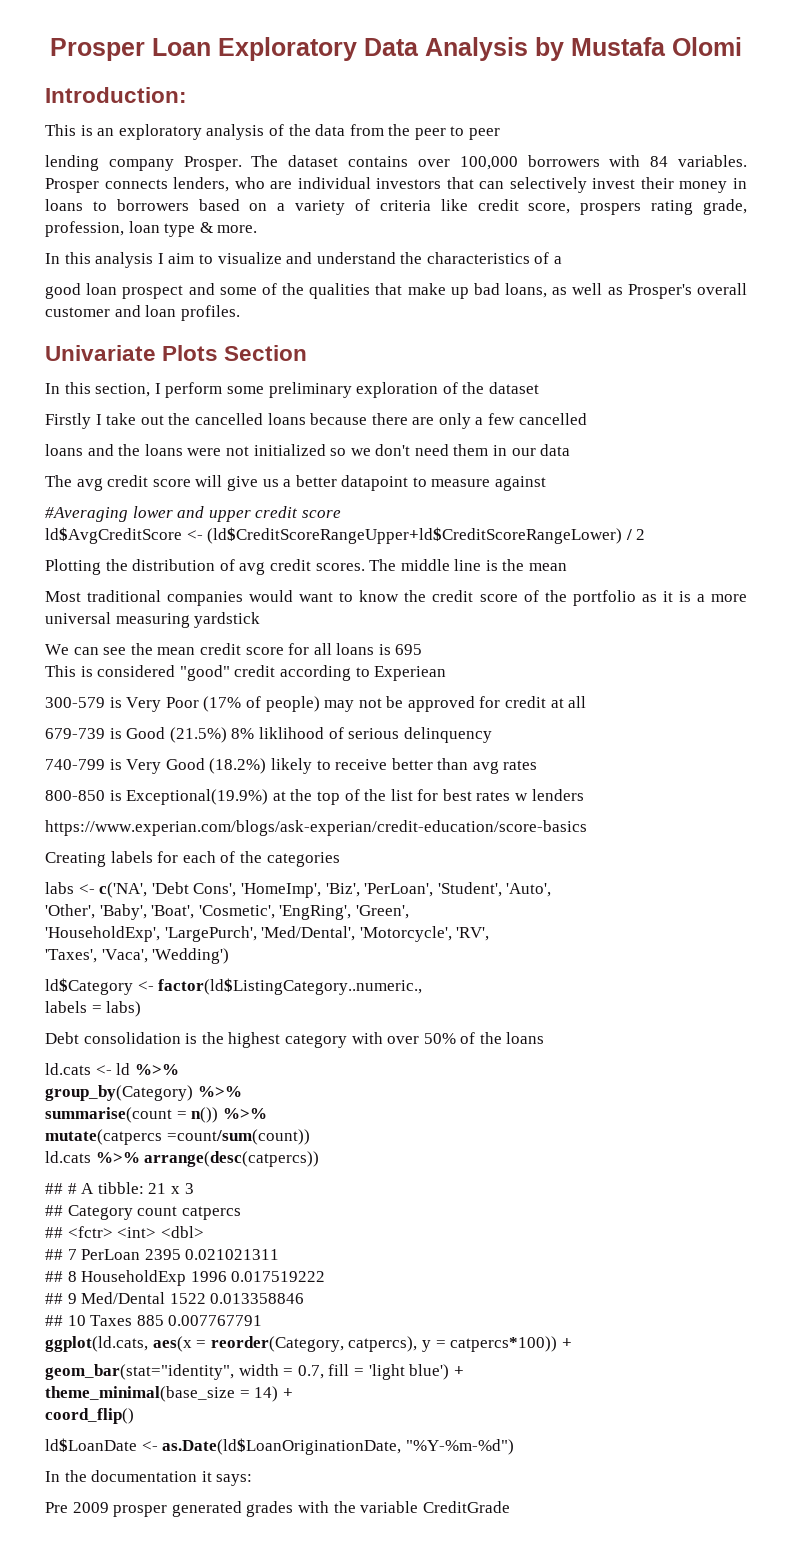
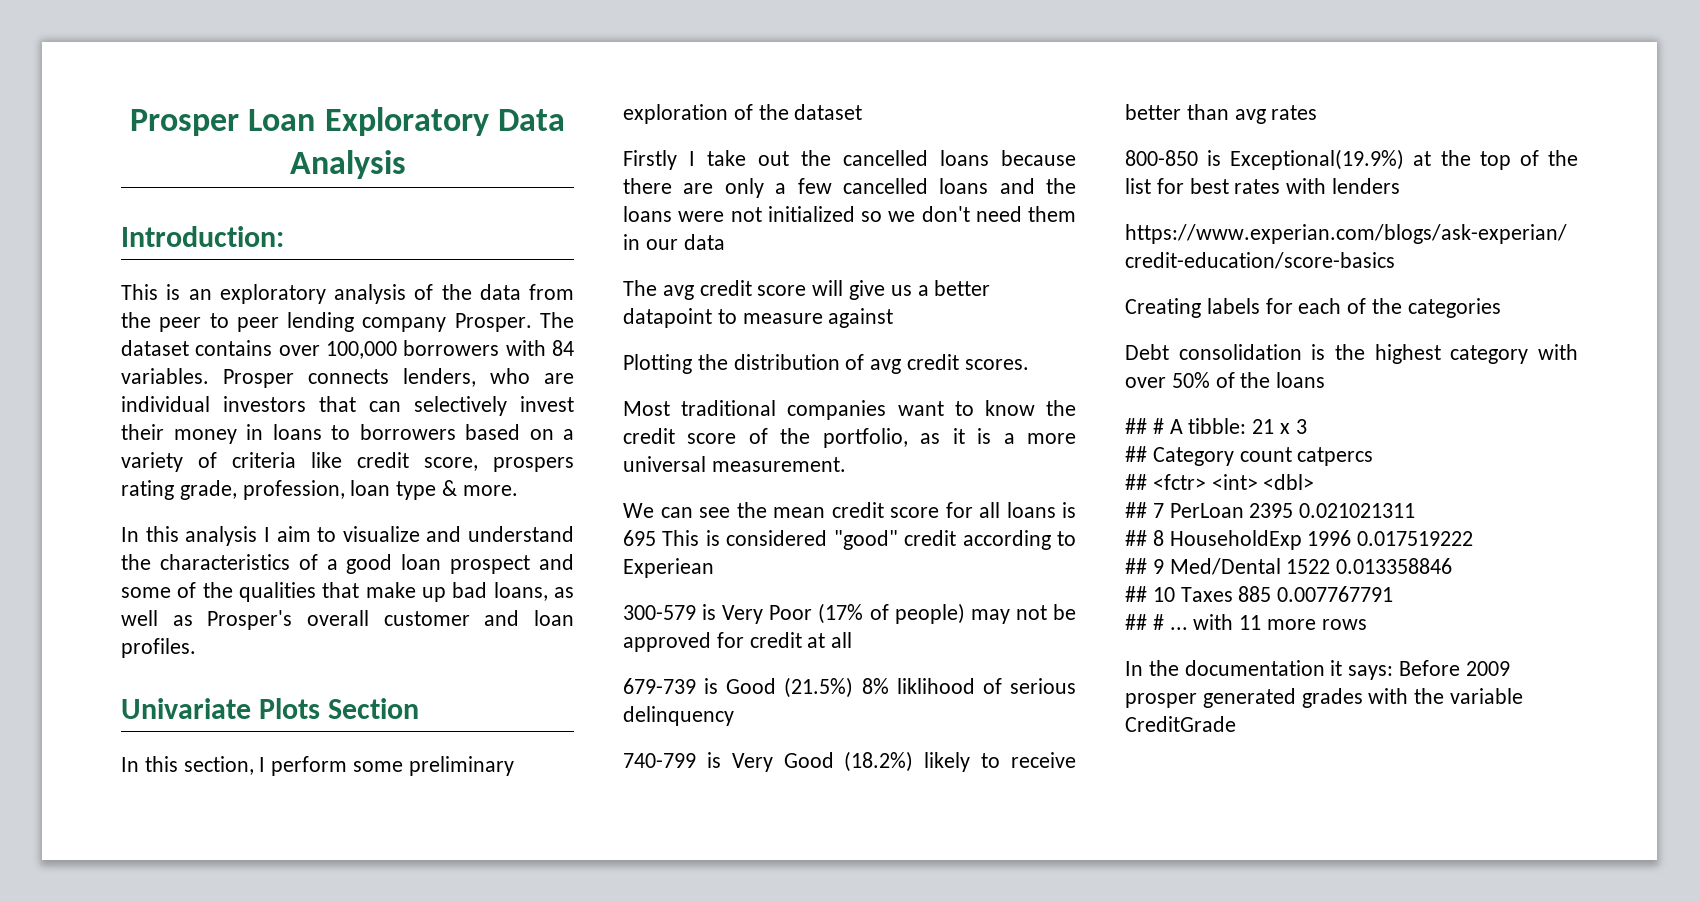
- Prosper Loan Exploratory Data Analysis by Mustafa Olomi
+ Prosper Loan Exploratory Data Analysis
- This is an exploratory analysis of the data from the peer to peer
- lending company Prosper.
+ This is an exploratory analysis of the data from the peer to peer lending company Prosper.
- In this analysis I aim to visualize and understand the characteristics of a
- good loan prospect and some of the qualities that make up bad loans, as well as Prosper's overall customer and loan profiles.
+ In this analysis I aim to visualize and understand the characteristics of a good loan prospect and some of the qualities that make up bad loans, as well as Prosper's overall customer and loan profiles.
- Firstly I take out the cancelled loans because there are only a few cancelled
- loans and the loans were not initialized so we don't need them in our data
+ Firstly I take out the cancelled loans because there are only a few cancelled loans and the loans were not initialized so we don't need them in our data
- #Averaging lower and upper credit score
- ld$AvgCreditScore <- (ld$CreditScoreRangeUpper+ld$CreditScoreRangeLower) / 2
- The middle line is the mean
- Most traditional companies would want to know the credit score of the portfolio as it is a more universal measuring yardstick
+ Most traditional companies want to know the credit score of the portfolio, as it is a more universal measurement.
- We can see the mean credit score for all loans is 695
- This is considered "good" credit according to Experiean
+ We can see the mean credit score for all loans is 695 This is considered "good" credit according to Experiean
- 800-850 is Exceptional(19.9%) at the top of the list for best rates w lenders
+ 800-850 is Exceptional(19.9%) at the top of the list for best rates with lenders
- labs <- c('NA', 'Debt Cons', 'HomeImp', 'Biz', 'PerLoan', 'Student', 'Auto',
- 'Other', 'Baby', 'Boat', 'Cosmetic', 'EngRing', 'Green',
- 'HouseholdExp', 'LargePurch', 'Med/Dental', 'Motorcycle', 'RV',
- 'Taxes', 'Vaca', 'Wedding')
- ld$Category <- factor(ld$ListingCategory..numeric.,
- labels = labs)
- ld.cats <- ld %>%
- group_by(Category) %>%
- summarise(count = n()) %>%
- mutate(catpercs =count/sum(count))
- ld.cats %>% arrange(desc(catpercs))
- ggplot(ld.cats, aes(x = reorder(Category, catpercs), y = catpercs*100)) +
- geom_bar(stat="identity", width = 0.7, fill = 'light blue') +
- theme_minimal(base_size = 14) +
- coord_flip()
- ld$LoanDate <- as.Date(ld$LoanOriginationDate, "%Y-%m-%d")
+ ## # ... with 11 more rows
- In the documentation it says:
- Pre 2009 prosper generated grades with the variable CreditGrade
+ In the documentation it says: Before 2009 prosper generated grades with the variable CreditGrade

